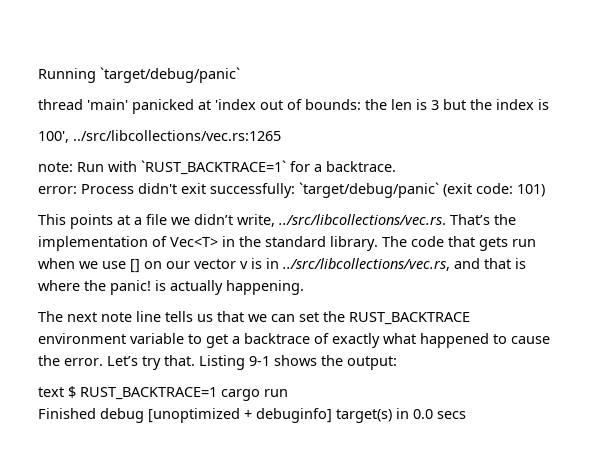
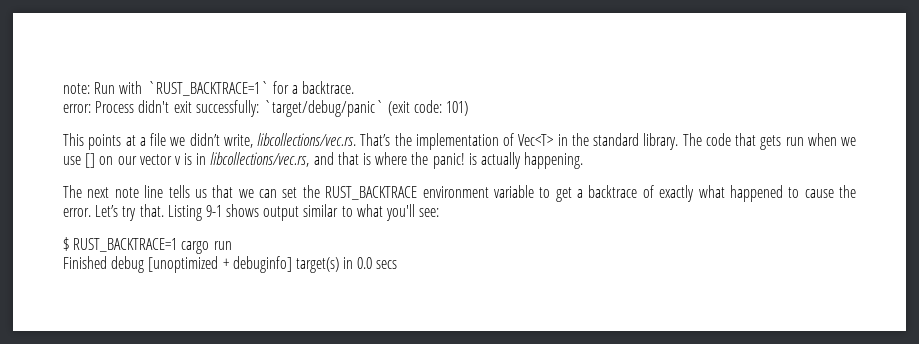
- Running `target/debug/panic`
- thread 'main' panicked at 'index out of bounds: the len is 3 but the index is
- 100', ../src/libcollections/vec.rs:1265
- This points at a file we didn’t write, ../src/libcollections/vec.rs. That’s the implementation of Vec<T> in the standard library.
+ This points at a file we didn’t write, libcollections/vec.rs. That’s the implementation of Vec<T> in the standard library.
- The code that gets run when we use [] on our vector v is in ../src/libcollections/vec.rs, and that is where the panic! is actually happening.
+ The code that gets run when we use [] on our vector v is in libcollections/vec.rs, and that is where the panic! is actually happening.
- Listing 9-1 shows the output:
- text $ RUST_BACKTRACE=1 cargo run
+ Listing 9-1 shows output similar to what you'll see:
+ $ RUST_BACKTRACE=1 cargo run

